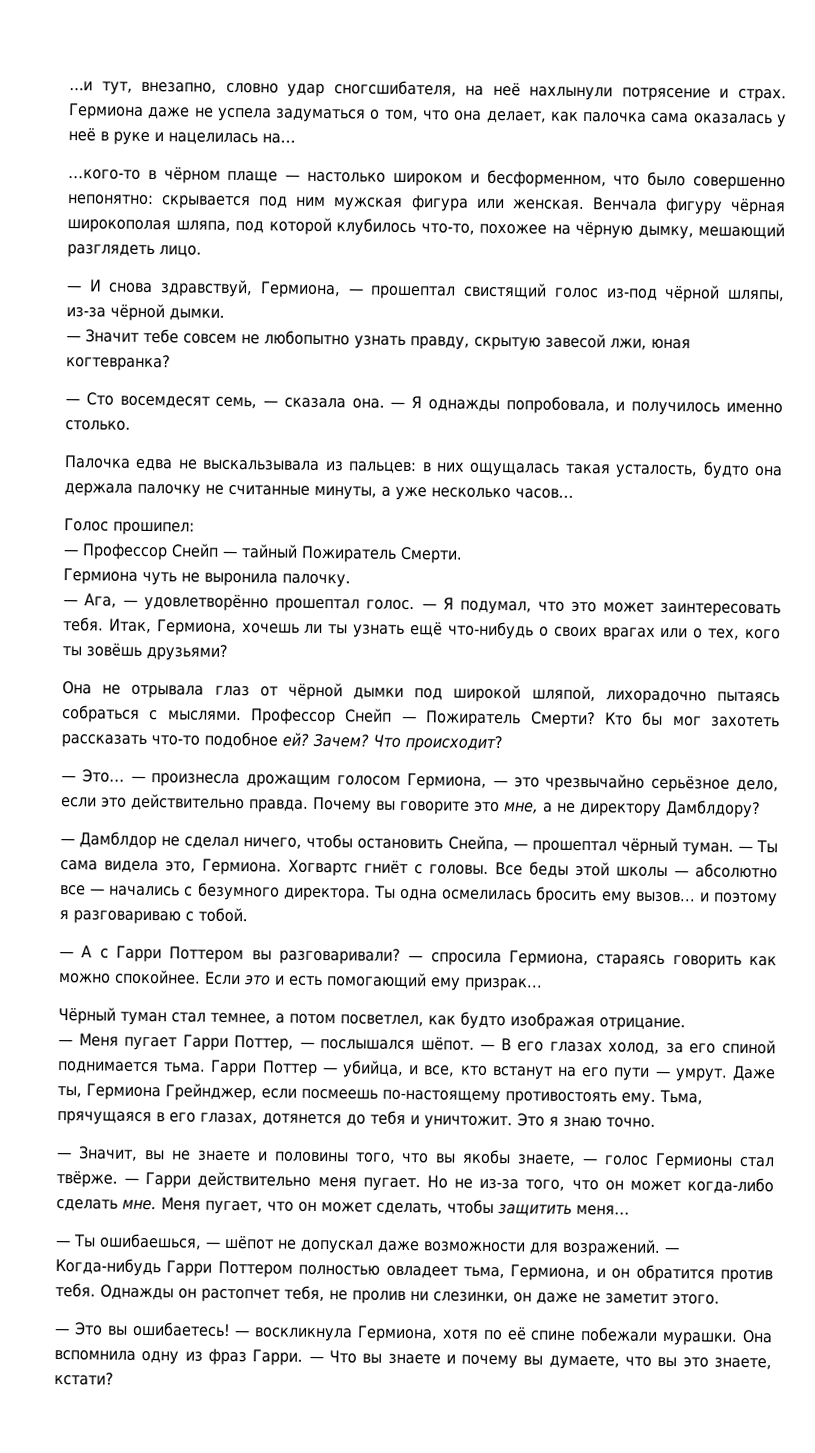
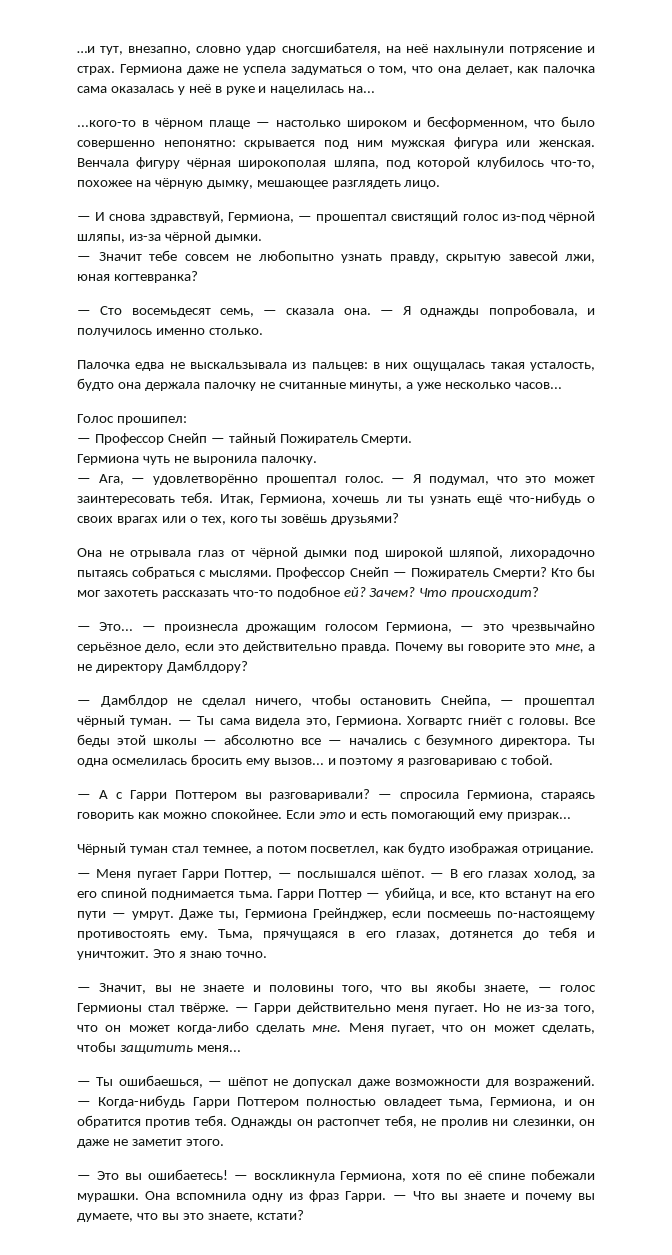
- Венчала фигуру чёрная широкополая шляпа, под которой клубилось что-то, похожее на чёрную дымку, мешающий разглядеть лицо.
+ Венчала фигуру чёрная широкополая шляпа, под которой клубилось что-то, похожее на чёрную дымку, мешающее разглядеть лицо.
- — Сто восемдесят семь, — сказала она.
+ — Сто восемьдесят семь, — сказала она.

